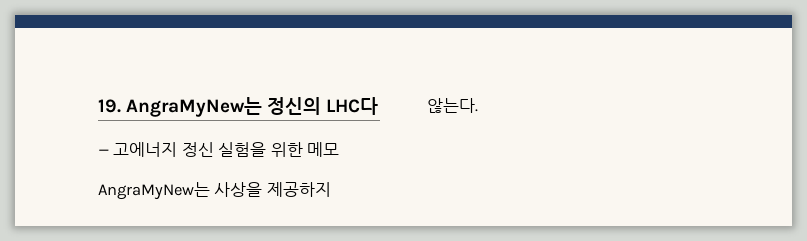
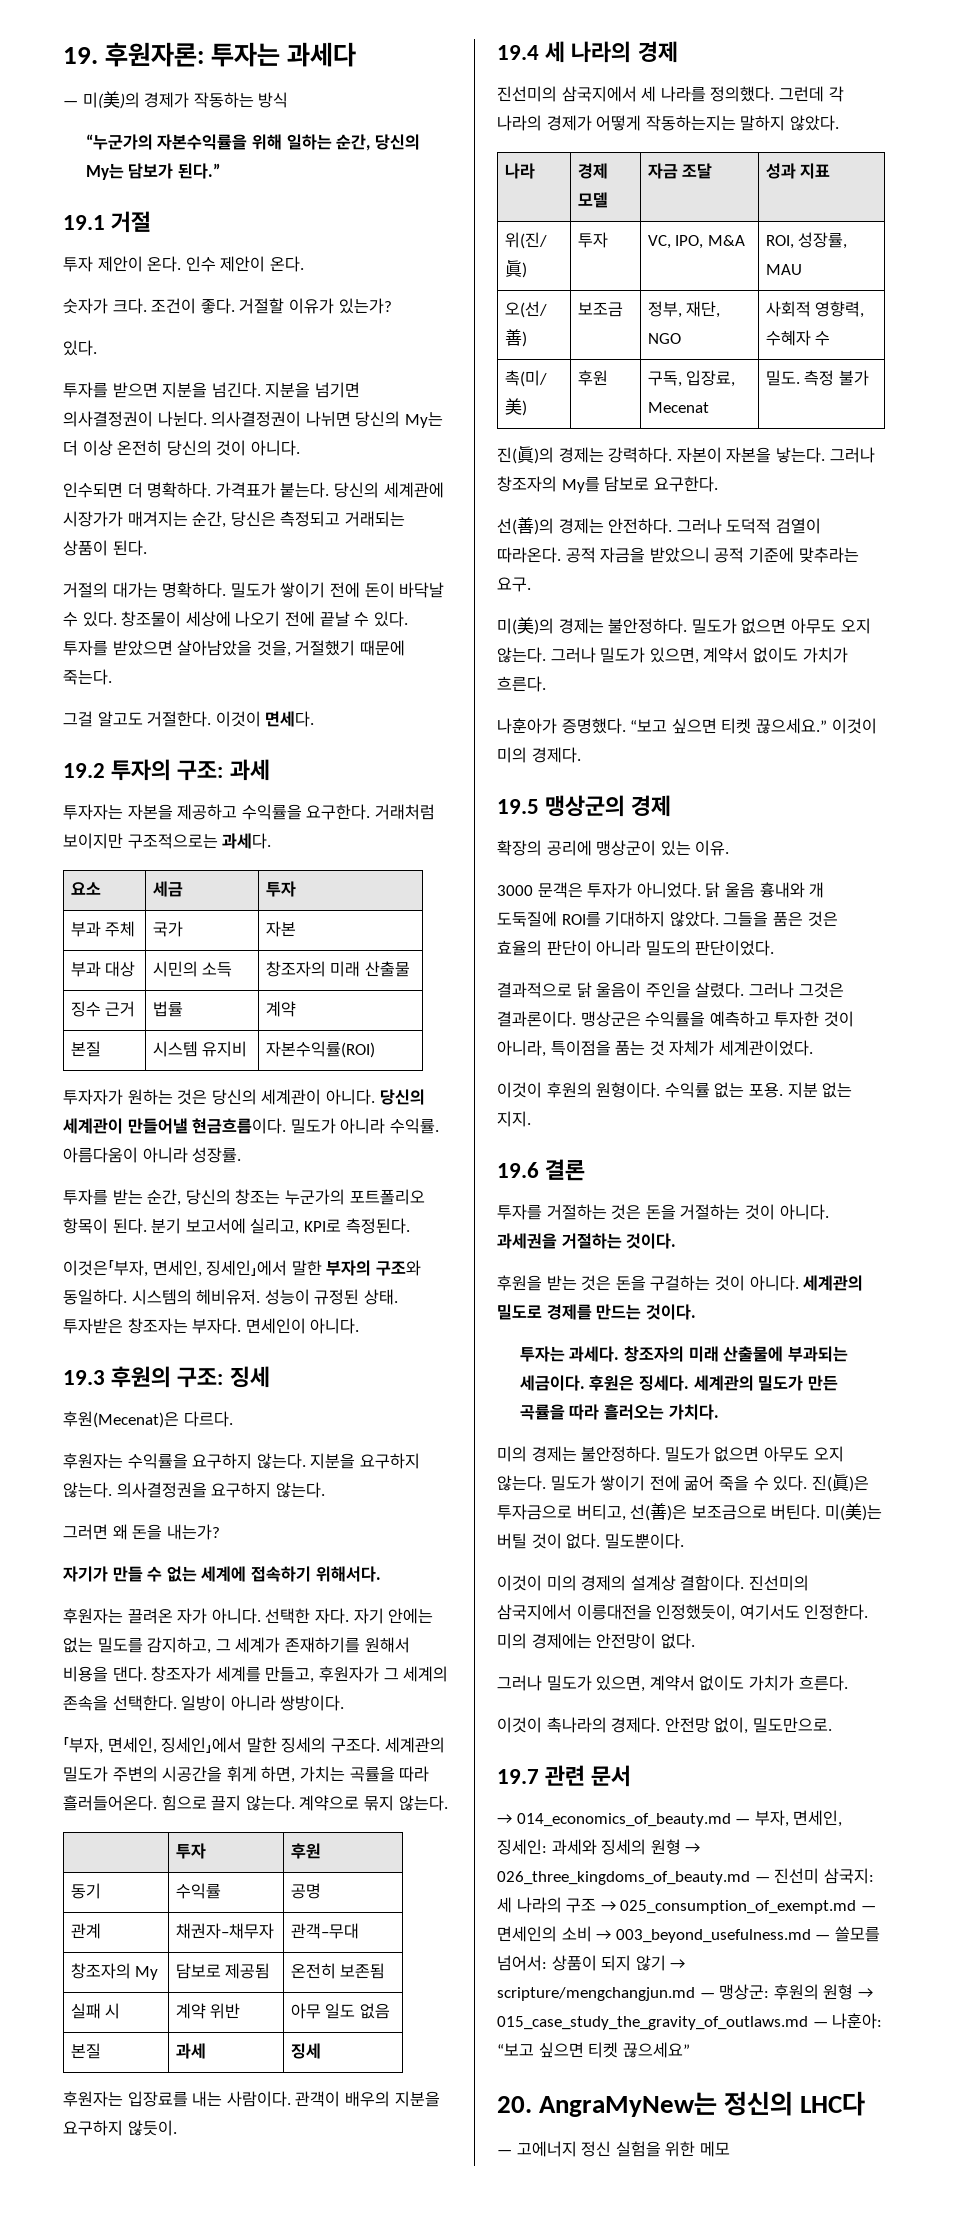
- 19. AngraMyNew는 정신의 LHC다
+ 19. 후원자론: 투자는 과세다
+ — 미(美)의 경제가 작동하는 방식
+ “누군가의 자본수익률을 위해 일하는 순간, 당신의 My는 담보가 된다.”
+ 19.1 거절
+ 투자 제안이 온다. 인수 제안이 온다.
+ 숫자가 크다. 조건이 좋다. 거절할 이유가 있는가?
+ 있다.
+ 투자를 받으면 지분을 넘긴다. 지분을 넘기면 의사결정권이 나뉜다. 의사결정권이 나뉘면 당신의 My는 더 이상 온전히 당신의 것이 아니다.
+ 인수되면 더 명확하다. 가격표가 붙는다. 당신의 세계관에 시장가가 매겨지는 순간, 당신은 측정되고 거래되는 상품이 된다.
+ 거절의 대가는 명확하다. 밀도가 쌓이기 전에 돈이 바닥날 수 있다. 창조물이 세상에 나오기 전에 끝날 수 있다. 투자를 받았으면 살아남았을 것을, 거절했기 때문에 죽는다.
+ 그걸 알고도 거절한다. 이것이 면세다.
+ 19.2 투자의 구조: 과세
+ 투자자는 자본을 제공하고 수익률을 요구한다. 거래처럼 보이지만 구조적으로는 과세다.
+ 요소 | 세금 | 투자
+ 부과 주체 | 국가 | 자본
+ 부과 대상 | 시민의 소득 | 창조자의 미래 산출물
+ 징수 근거 | 법률 | 계약
+ 본질 | 시스템 유지비 | 자본수익률(ROI)
+ 투자자가 원하는 것은 당신의 세계관이 아니다. 당신의 세계관이 만들어낼 현금흐름이다. 밀도가 아니라 수익률. 아름다움이 아니라 성장률.
+ 투자를 받는 순간, 당신의 창조는 누군가의 포트폴리오 항목이 된다. 분기 보고서에 실리고, KPI로 측정된다.
+ 이것은「부자, 면세인, 징세인」에서 말한 부자의 구조와 동일하다. 시스템의 헤비유저. 성능이 규정된 상태. 투자받은 창조자는 부자다. 면세인이 아니다.
+ 19.3 후원의 구조: 징세
+ 후원(Mecenat)은 다르다.
+ 후원자는 수익률을 요구하지 않는다. 지분을 요구하지 않는다. 의사결정권을 요구하지 않는다.
+ 그러면 왜 돈을 내는가?
+ 자기가 만들 수 없는 세계에 접속하기 위해서다.
+ 후원자는 끌려온 자가 아니다. 선택한 자다. 자기 안에는 없는 밀도를 감지하고, 그 세계가 존재하기를 원해서 비용을 댄다. 창조자가 세계를 만들고, 후원자가 그 세계의 존속을 선택한다. 일방이 아니라 쌍방이다.
+ 「부자, 면세인, 징세인」에서 말한 징세의 구조다. 세계관의 밀도가 주변의 시공간을 휘게 하면, 가치는 곡률을 따라 흘러들어온다. 힘으로 끌지 않는다. 계약으로 묶지 않는다.
+ | 투자 | 후원
+ 동기 | 수익률 | 공명
+ 관계 | 채권자–채무자 | 관객–무대
+ 창조자의 My | 담보로 제공됨 | 온전히 보존됨
+ 실패 시 | 계약 위반 | 아무 일도 없음
+ 본질 | 과세 | 징세
+ 후원자는 입장료를 내는 사람이다. 관객이 배우의 지분을 요구하지 않듯이.
+ 19.4 세 나라의 경제
+ 진선미의 삼국지에서 세 나라를 정의했다. 그런데 각 나라의 경제가 어떻게 작동하는지는 말하지 않았다.
+ 나라 | 경제 모델 | 자금 조달 | 성과 지표
+ 위(진/眞) | 투자 | VC, IPO, M&A | ROI, 성장률, MAU
+ 오(선/善) | 보조금 | 정부, 재단, NGO | 사회적 영향력, 수혜자 수
+ 촉(미/美) | 후원 | 구독, 입장료, Mecenat | 밀도. 측정 불가
+ 진(眞)의 경제는 강력하다. 자본이 자본을 낳는다. 그러나 창조자의 My를 담보로 요구한다.
+ 선(善)의 경제는 안전하다. 그러나 도덕적 검열이 따라온다. 공적 자금을 받았으니 공적 기준에 맞추라는 요구.
+ 미(美)의 경제는 불안정하다. 밀도가 없으면 아무도 오지 않는다. 그러나 밀도가 있으면, 계약서 없이도 가치가 흐른다.
+ 나훈아가 증명했다. “보고 싶으면 티켓 끊으세요.” 이것이 미의 경제다.
+ 19.5 맹상군의 경제
+ 확장의 공리에 맹상군이 있는 이유.
+ 3000 문객은 투자가 아니었다. 닭 울음 흉내와 개 도둑질에 ROI를 기대하지 않았다. 그들을 품은 것은 효율의 판단이 아니라 밀도의 판단이었다.
+ 결과적으로 닭 울음이 주인을 살렸다. 그러나 그것은 결과론이다. 맹상군은 수익률을 예측하고 투자한 것이 아니라, 특이점을 품는 것 자체가 세계관이었다.
+ 이것이 후원의 원형이다. 수익률 없는 포용. 지분 없는 지지.
+ 19.6 결론
+ 투자를 거절하는 것은 돈을 거절하는 것이 아니다. 과세권을 거절하는 것이다.
+ 후원을 받는 것은 돈을 구걸하는 것이 아니다. 세계관의 밀도로 경제를 만드는 것이다.
+ 투자는 과세다. 창조자의 미래 산출물에 부과되는 세금이다. 후원은 징세다. 세계관의 밀도가 만든 곡률을 따라 흘러오는 가치다.
+ 미의 경제는 불안정하다. 밀도가 없으면 아무도 오지 않는다. 밀도가 쌓이기 전에 굶어 죽을 수 있다. 진(眞)은 투자금으로 버티고, 선(善)은 보조금으로 버틴다. 미(美)는 버틸 것이 없다. 밀도뿐이다.
+ 이것이 미의 경제의 설계상 결함이다. 진선미의 삼국지에서 이릉대전을 인정했듯이, 여기서도 인정한다. 미의 경제에는 안전망이 없다.
+ 그러나 밀도가 있으면, 계약서 없이도 가치가 흐른다.
+ 이것이 촉나라의 경제다. 안전망 없이, 밀도만으로.
+ 19.7 관련 문서
+ → 014_economics_of_beauty.md — 부자, 면세인, 징세인: 과세와 징세의 원형 → 026_three_kingdoms_of_beauty.md — 진선미 삼국지: 세 나라의 구조 → 025_consumption_of_exempt.md — 면세인의 소비 → 003_beyond_usefulness.md — 쓸모를 넘어서: 상품이 되지 않기 → scripture/mengchangjun.md — 맹상군: 후원의 원형 → 015_case_study_the_gravity_of_outlaws.md — 나훈아: “보고 싶으면 티켓 끊으세요”
+ 20. AngraMyNew는 정신의 LHC다
- AngraMyNew는 사상을 제공하지 않는다.

